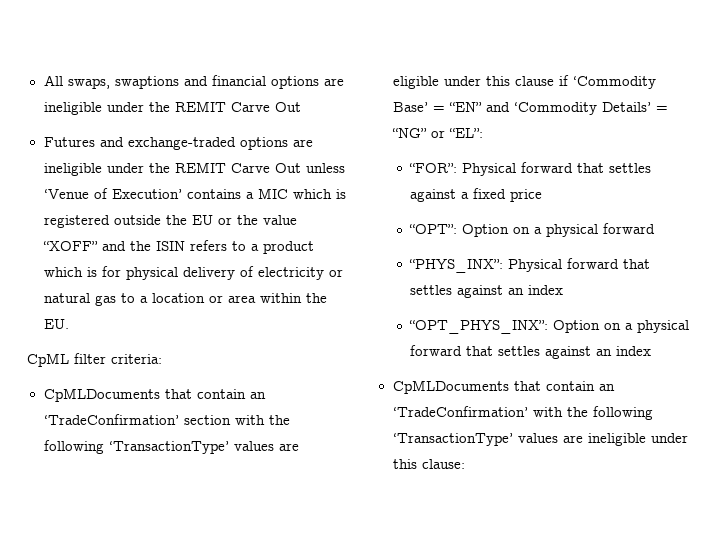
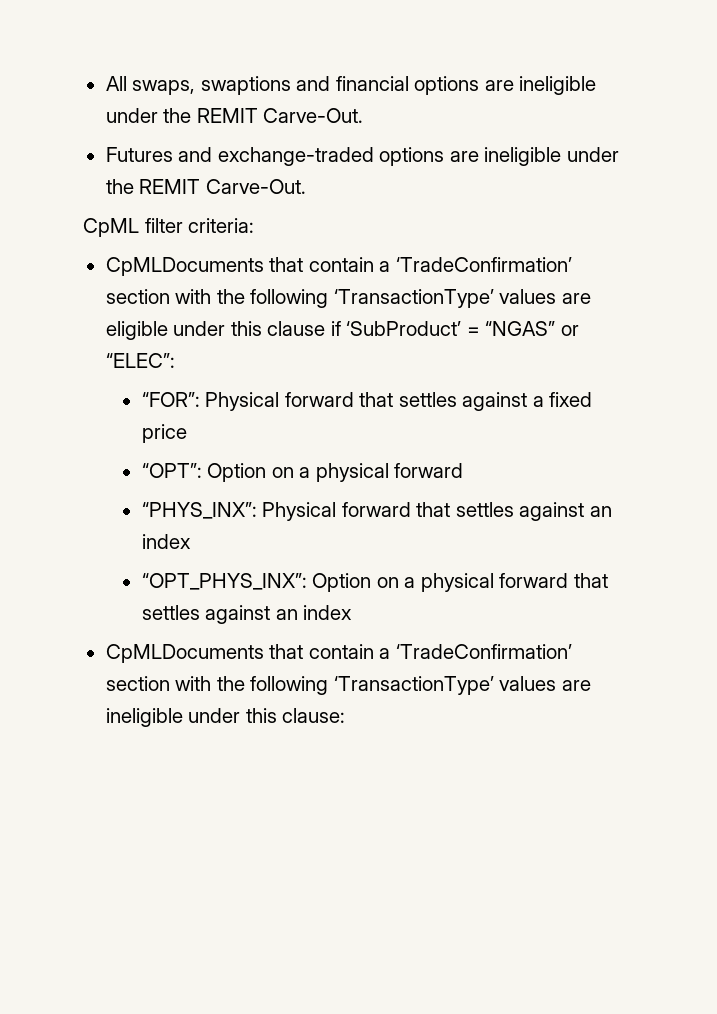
- All swaps, swaptions and financial options are ineligible under the REMIT Carve Out
+ All swaps, swaptions and financial options are ineligible under the REMIT Carve-Out.
- Futures and exchange-traded options are ineligible under the REMIT Carve Out unless ‘Venue of Execution’ contains a MIC which is registered outside the EU or the value “XOFF” and the ISIN refers to a product which is for physical delivery of electricity or natural gas to a location or area within the EU.
+ Futures and exchange-traded options are ineligible under the REMIT Carve-Out.
- CpMLDocuments that contain an ‘TradeConfirmation’ section with the following ‘TransactionType’ values are eligible under this clause if ‘Commodity Base’ = “EN” and ‘Commodity Details’ = “NG” or “EL”:
+ CpMLDocuments that contain a ‘TradeConfirmation’ section with the following ‘TransactionType’ values are eligible under this clause if ‘SubProduct’ = “NGAS” or “ELEC”:
- CpMLDocuments that contain an ‘TradeConfirmation’ with the following ‘TransactionType’ values are ineligible under this clause:
+ CpMLDocuments that contain a ‘TradeConfirmation’ section with the following ‘TransactionType’ values are ineligible under this clause:

